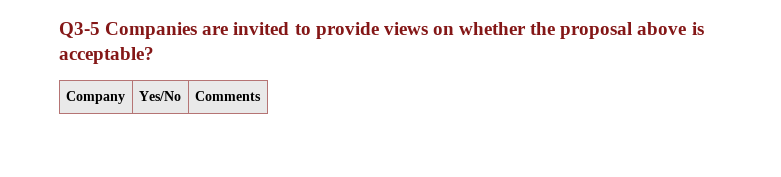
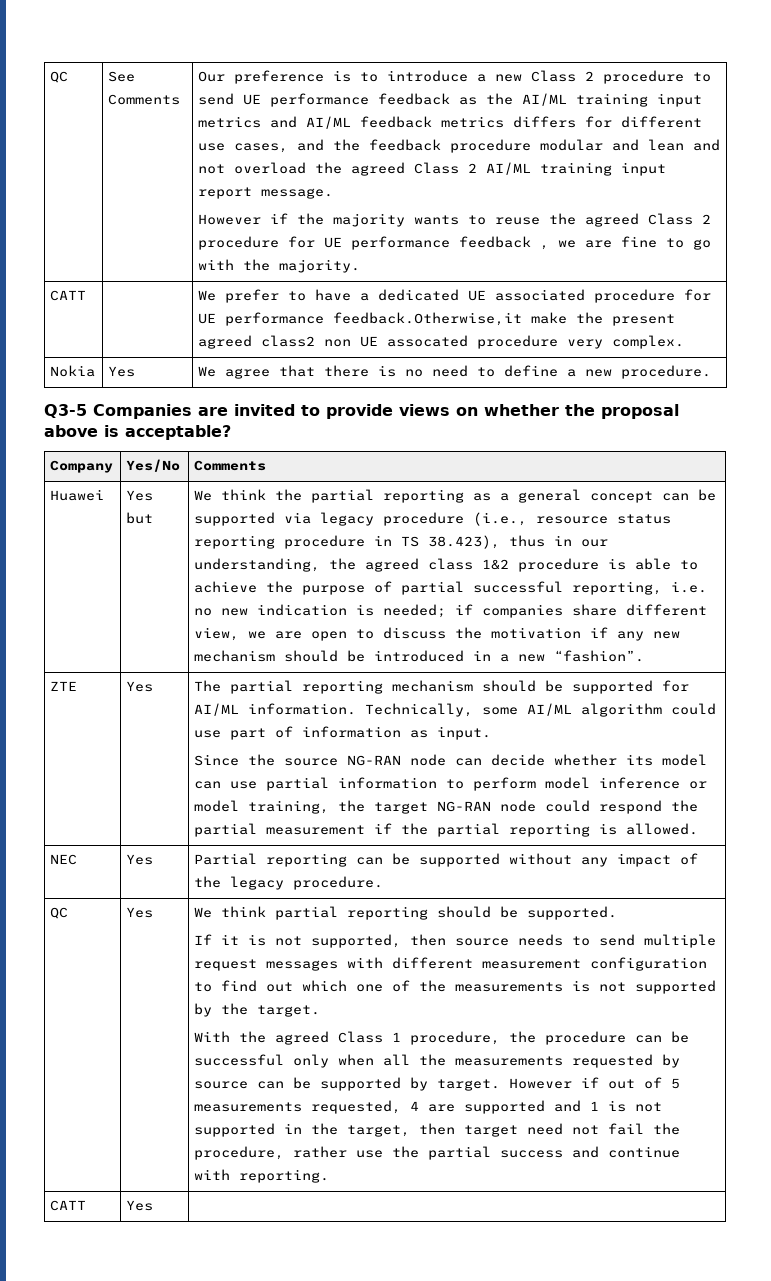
+ QC | See Comments | Our preference is to introduce a new Class 2 procedure to send UE performance feedback as the AI/ML training input metrics and AI/ML feedback metrics differs for different use cases, and the feedback procedure modular and lean and not overload the agreed Class 2 AI/ML training input report message.
+ However if the majority wants to reuse the agreed Class 2 procedure for UE performance feedback , we are fine to go with the majority.
+ CATT | | We prefer to have a dedicated UE associated procedure for UE performance feedback.Otherwise,it make the present agreed class2 non UE assocated procedure very complex.
+ Nokia | Yes | We agree that there is no need to define a new procedure.
+ Huawei | Yes but | We think the partial reporting as a general concept can be supported via legacy procedure (i.e., resource status reporting procedure in TS 38.423), thus in our understanding, the agreed class 1&2 procedure is able to achieve the purpose of partial successful reporting, i.e. no new indication is needed; if companies share different view, we are open to discuss the motivation if any new mechanism should be introduced in a new “fashion”.
+ ZTE | Yes | The partial reporting mechanism should be supported for AI/ML information. Technically, some AI/ML algorithm could use part of information as input.
+ Since the source NG-RAN node can decide whether its model can use partial information to perform model inference or model training, the target NG-RAN node could respond the partial measurement if the partial reporting is allowed.
+ NEC | Yes | Partial reporting can be supported without any impact of the legacy procedure.
+ QC | Yes | We think partial reporting should be supported.
+ If it is not supported, then source needs to send multiple request messages with different measurement configuration to find out which one of the measurements is not supported by the target.
+ With the agreed Class 1 procedure, the procedure can be successful only when all the measurements requested by source can be supported by target. However if out of 5 measurements requested, 4 are supported and 1 is not supported in the target, then target need not fail the procedure, rather use the partial success and continue with reporting.
+ CATT | Yes |

